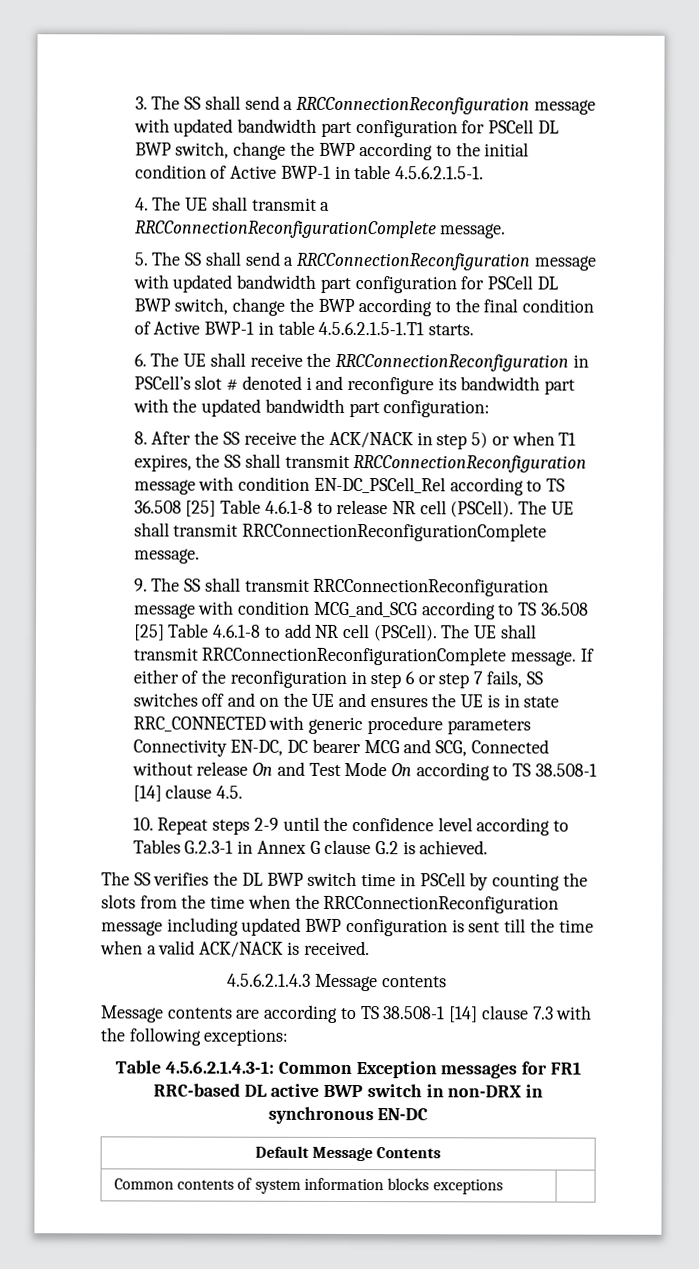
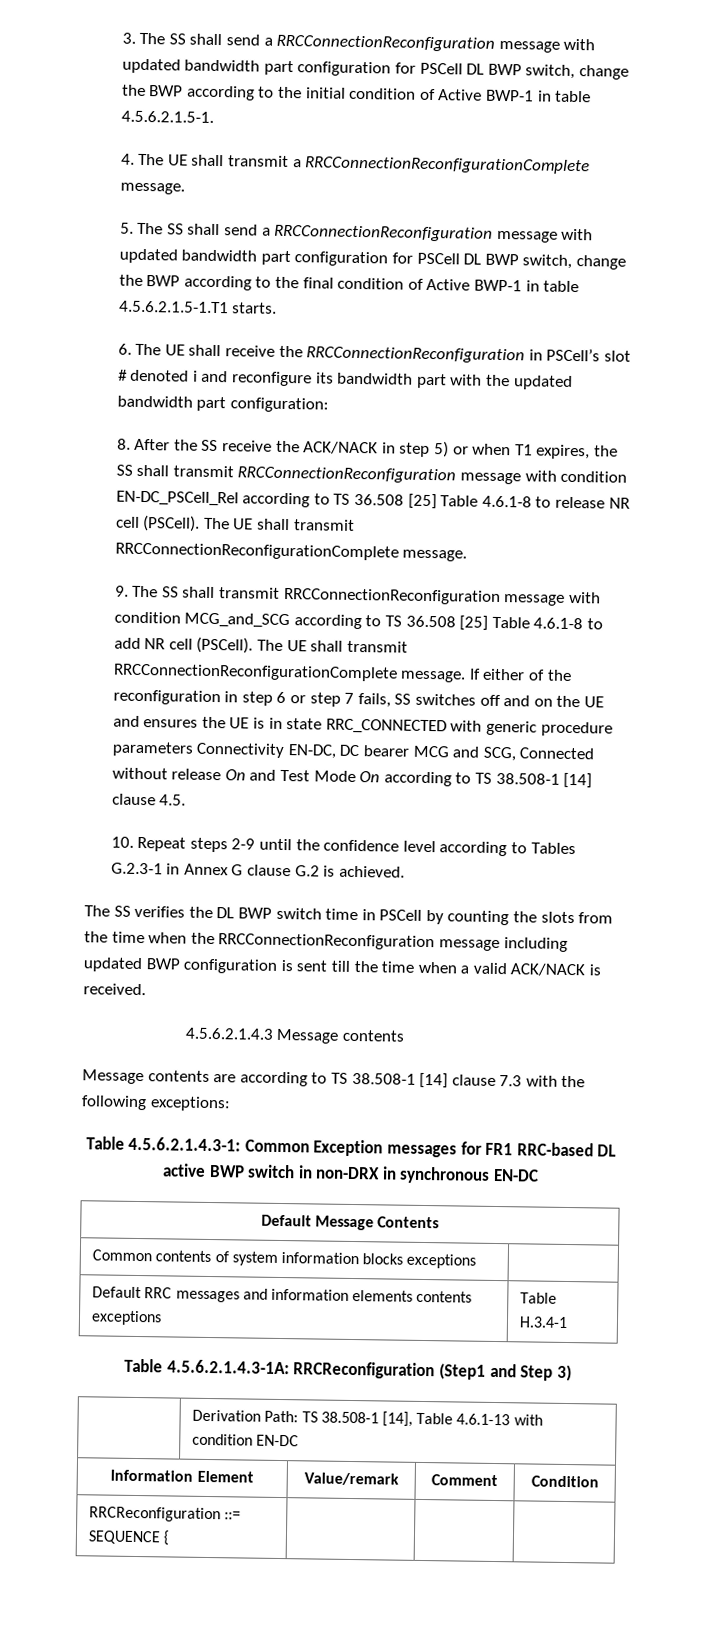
+ Default RRC messages and information elements contents exceptions | Table H.3.4-1
+ Table 4.5.6.2.1.4.3-1A: RRCReconfiguration (Step1 and Step 3)
+ | Derivation Path: TS 38.508-1 [14], Table 4.6.1-13 with condition EN-DC
+ Information Element | Value/remark | Comment | Condition
+ RRCReconfiguration ::= SEQUENCE { | | |

